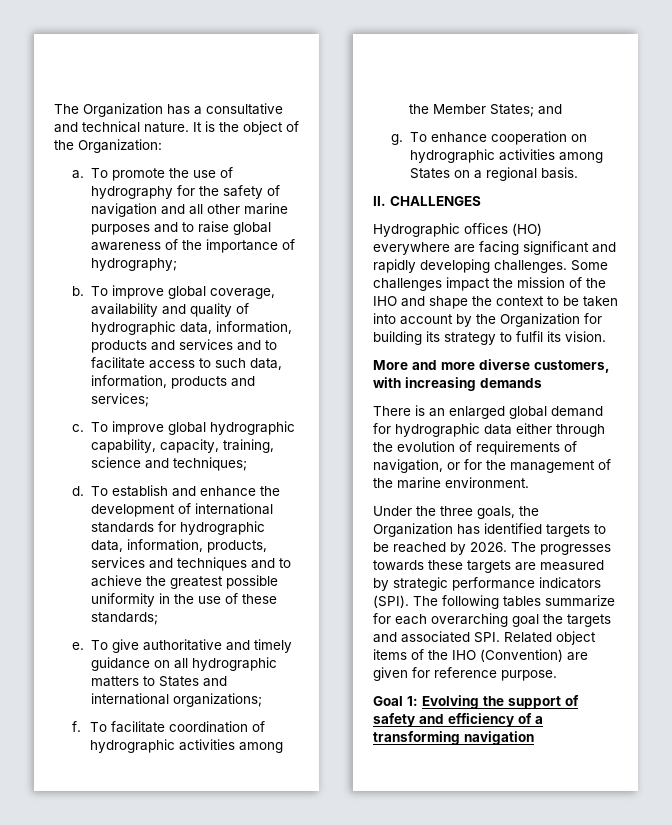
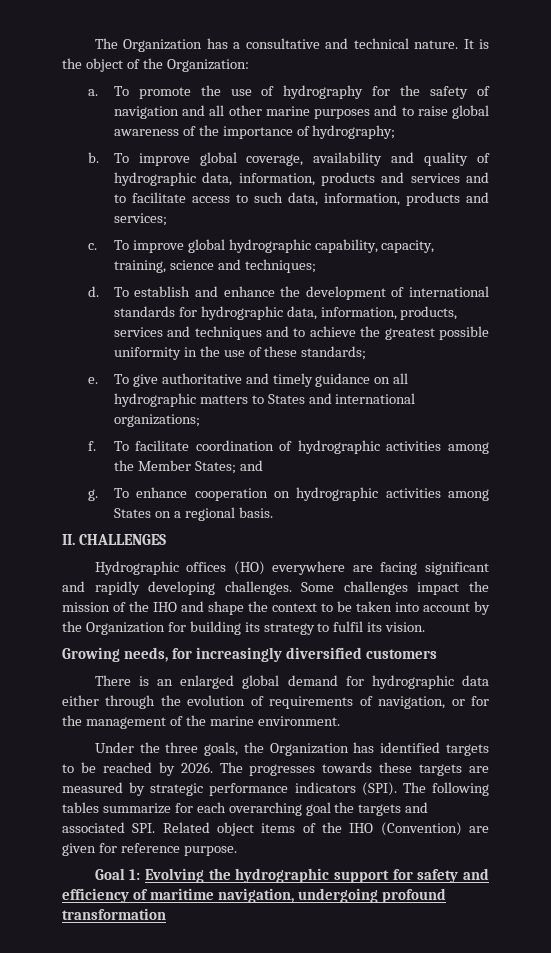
- More and more diverse customers, with increasing demands
+ Growing needs, for increasingly diversified customers
- Goal 1: Evolving the support of safety and efficiency of a transforming navigation
+ Goal 1: Evolving the hydrographic support for safety and efficiency of maritime navigation, undergoing profound transformation

